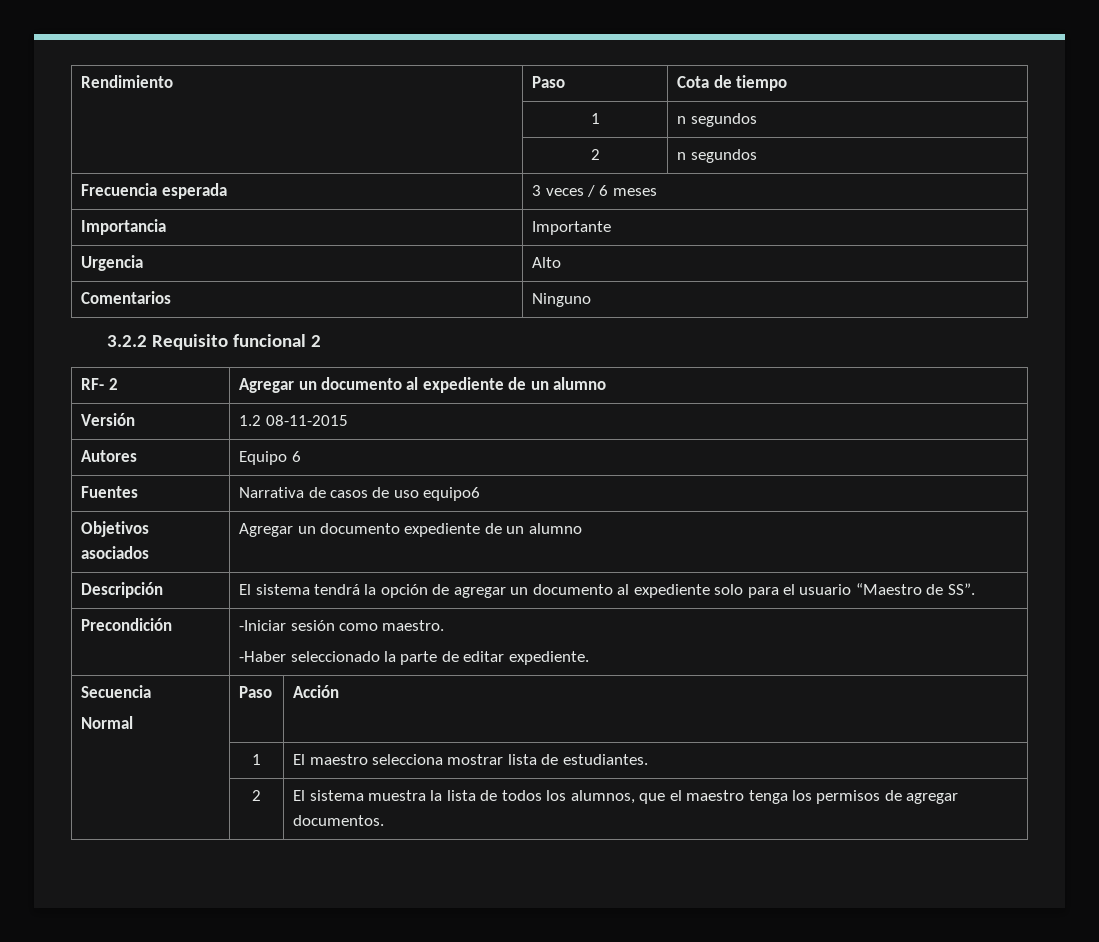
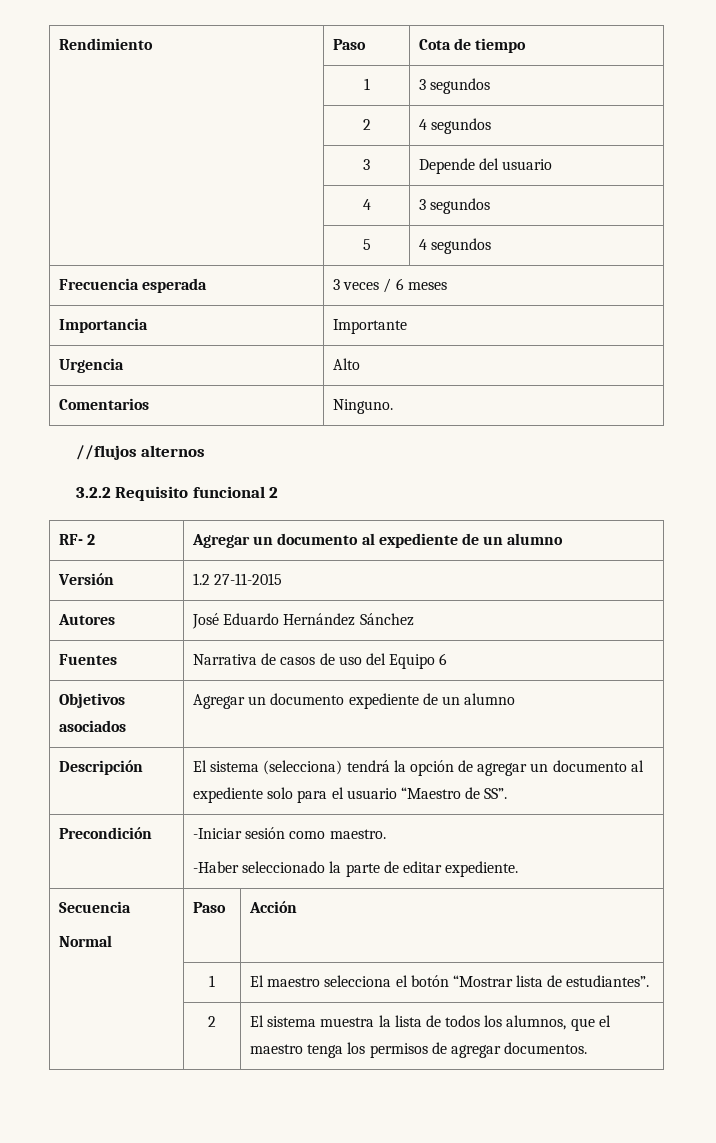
- | 1 | n segundos
+ | 1 | 3 segundos
- | 2 | n segundos
+ | 2 | 4 segundos
+ | 3 | Depende del usuario
+ | 4 | 3 segundos
+ | 5 | 4 segundos
- Comentarios | Ninguno
+ Comentarios | Ninguno.
+ //flujos alternos
- Versión | 1.2 08-11-2015
+ Versión | 1.2 27-11-2015
- Autores | Equipo 6
+ Autores | José Eduardo Hernández Sánchez
- Fuentes | Narrativa de casos de uso equipo6
+ Fuentes | Narrativa de casos de uso del Equipo 6
- Descripción | El sistema tendrá la opción de agregar un documento al expediente solo para el usuario “Maestro de SS”.
+ Descripción | El sistema (selecciona) tendrá la opción de agregar un documento al expediente solo para el usuario “Maestro de SS”.
- | 1 | El maestro selecciona mostrar lista de estudiantes.
+ | 1 | El maestro selecciona el botón “Mostrar lista de estudiantes”.

